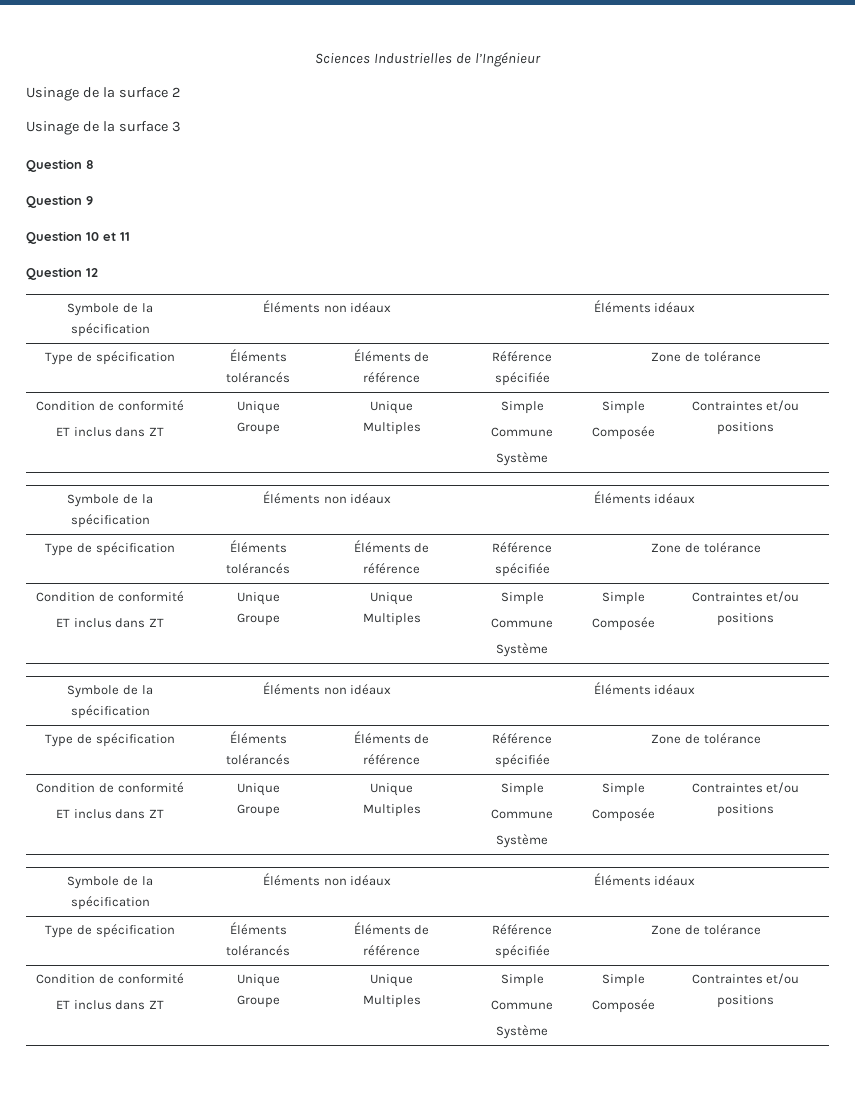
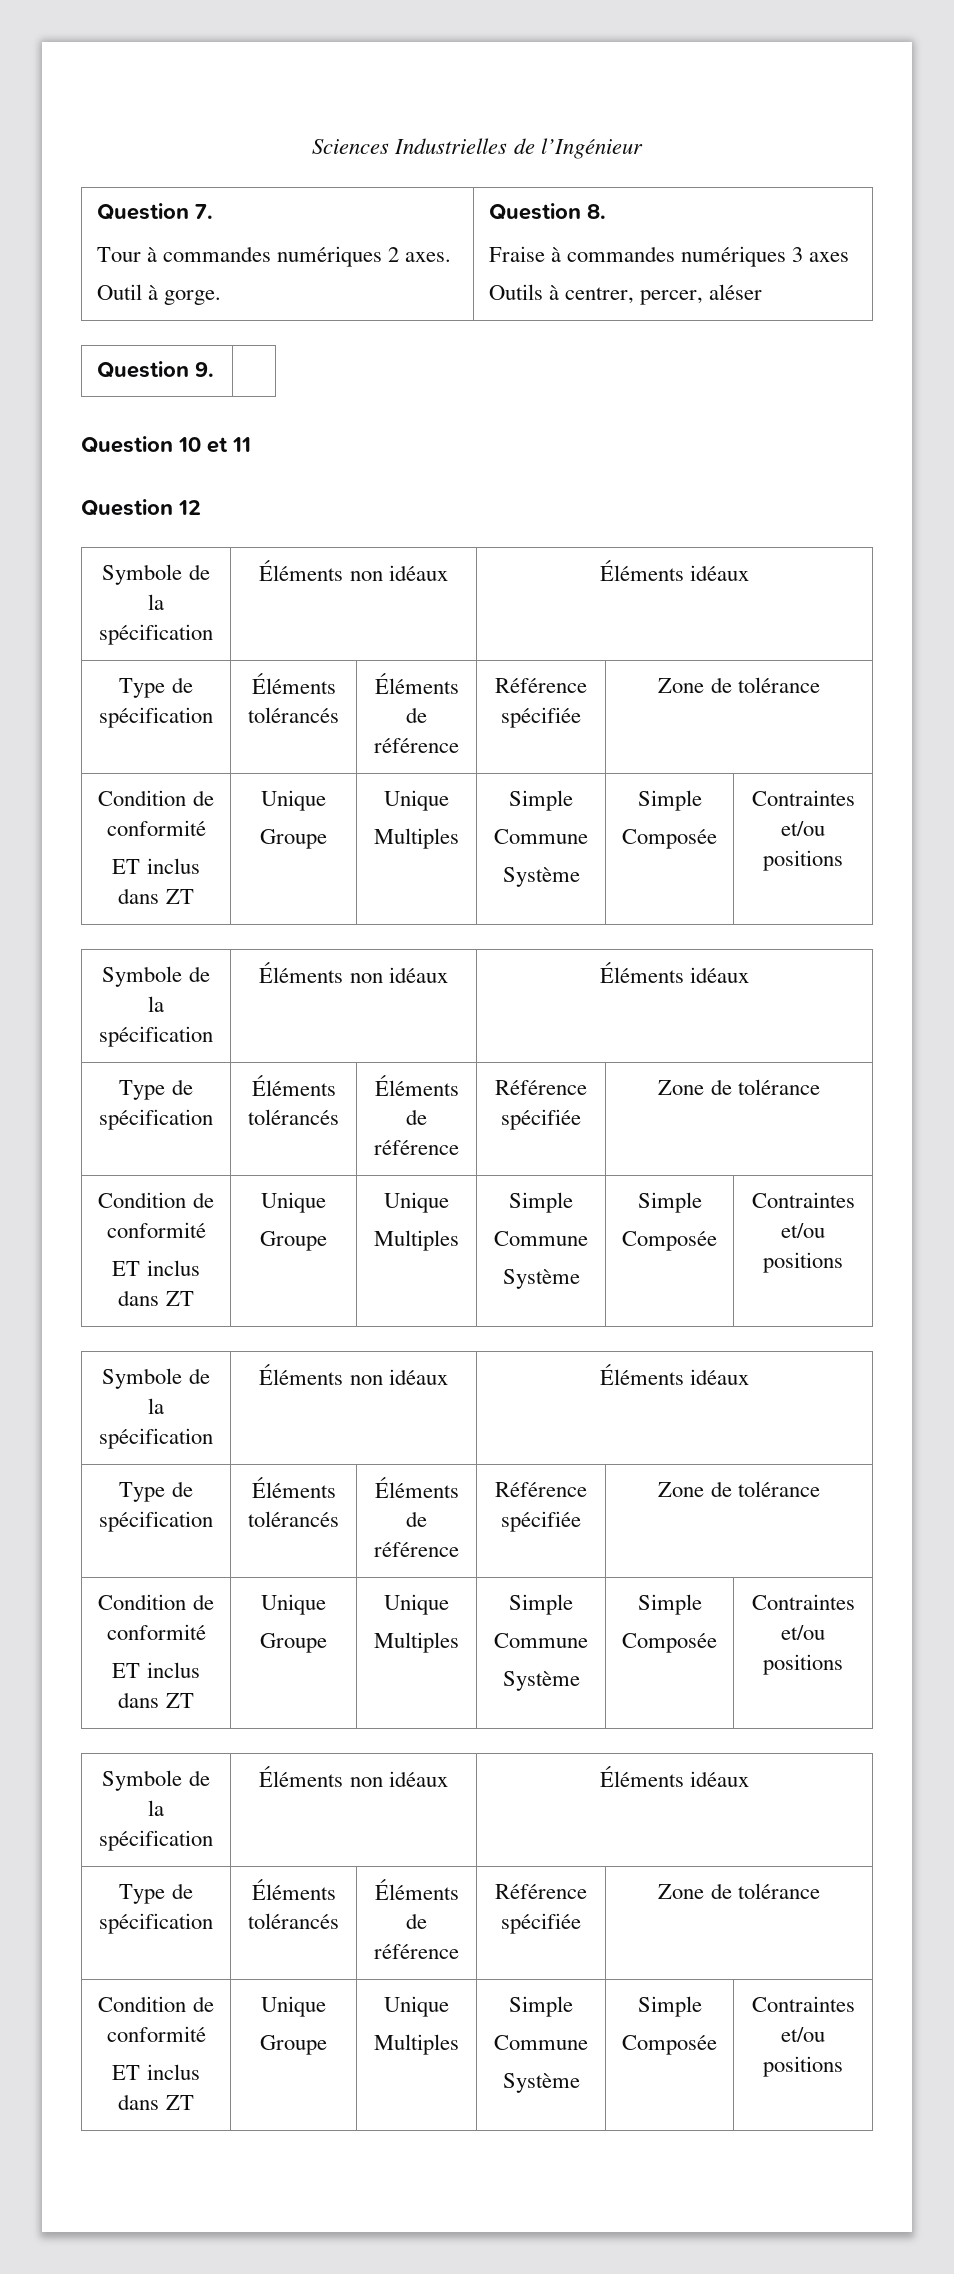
- Usinage de la surface 2
- Usinage de la surface 3
- Question 8
- Question 9
+ Question 7.
+ Tour à commandes numériques 2 axes.
+ Outil à gorge. | Question 8.
+ Fraise à commandes numériques 3 axes
+ Outils à centrer, percer, aléser
+ Question 9. |

